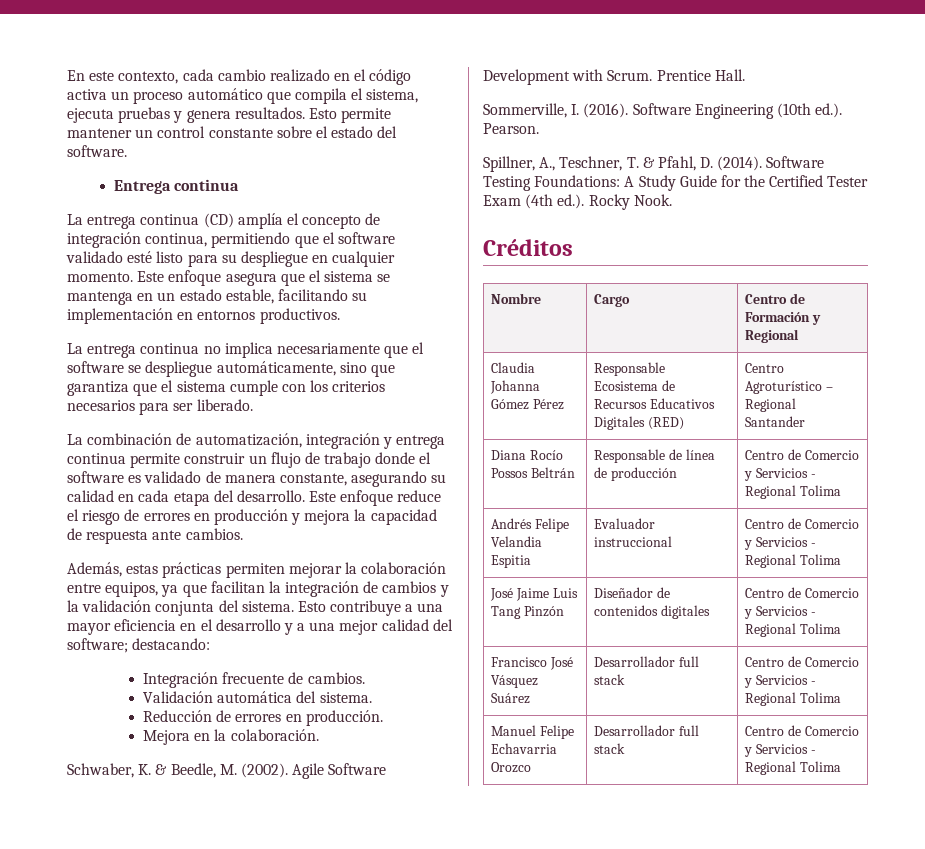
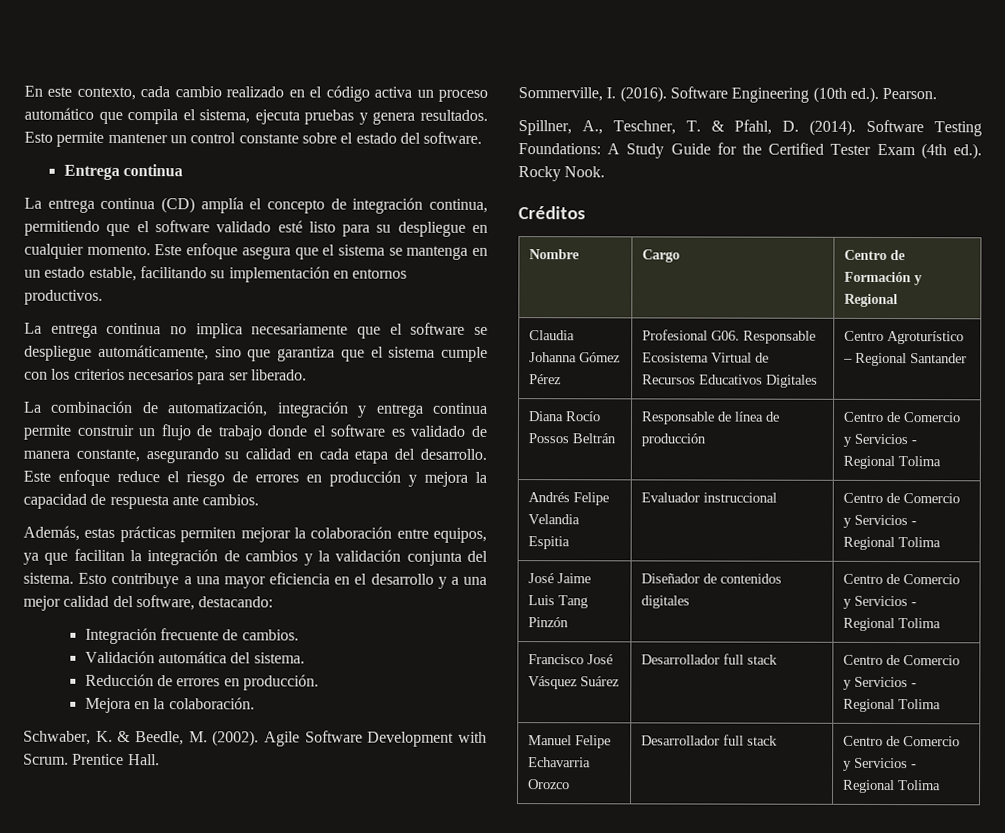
- Esto contribuye a una mayor eficiencia en el desarrollo y a una mejor calidad del software; destacando:
+ Esto contribuye a una mayor eficiencia en el desarrollo y a una mejor calidad del software, destacando:
- Claudia Johanna Gómez Pérez | Responsable Ecosistema de Recursos Educativos Digitales (RED) | Centro Agroturístico – Regional Santander
+ Claudia Johanna Gómez Pérez | Profesional G06. Responsable Ecosistema Virtual de Recursos Educativos Digitales | Centro Agroturístico – Regional Santander

